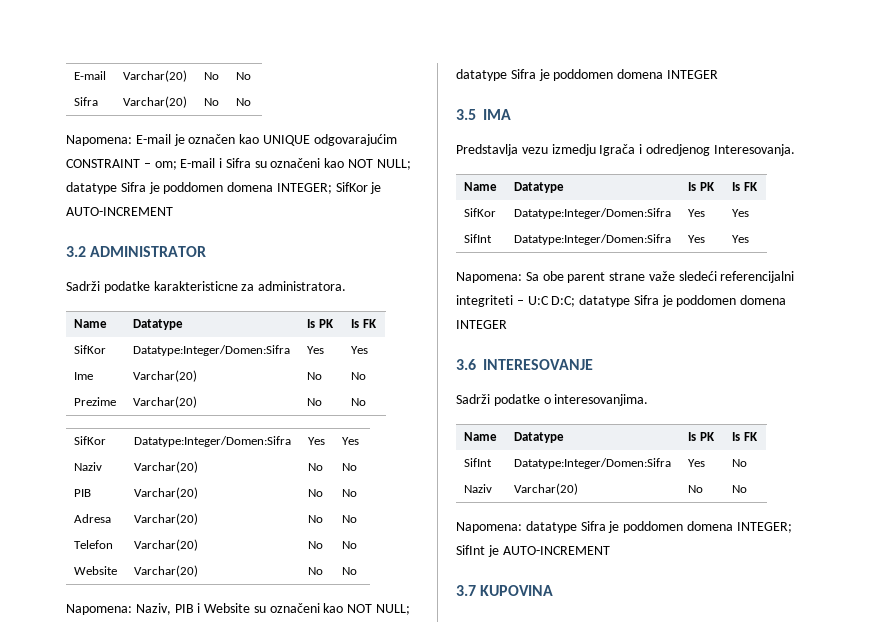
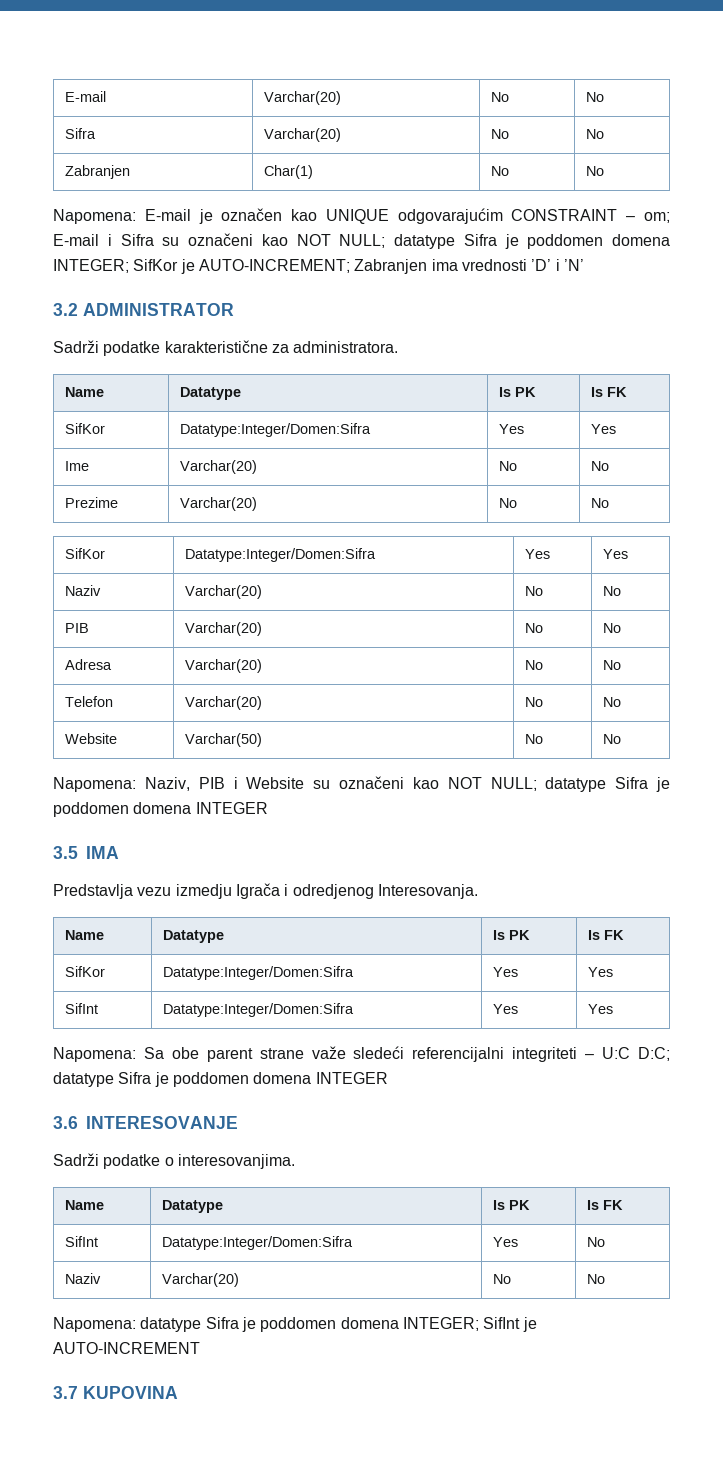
+ Zabranjen | Char(1) | No | No
- Napomena: E-mail je označen kao UNIQUE odgovarajućim CONSTRAINT – om; E-mail i Sifra su označeni kao NOT NULL; datatype Sifra je poddomen domena INTEGER; SifKor je AUTO-INCREMENT
+ Napomena: E-mail je označen kao UNIQUE odgovarajućim CONSTRAINT – om; E-mail i Sifra su označeni kao NOT NULL; datatype Sifra je poddomen domena INTEGER; SifKor je AUTO-INCREMENT; Zabranjen ima vrednosti ’D’ i ’N’
- Sadrži podatke karakteristicne za administratora.
+ Sadrži podatke karakteristične za administratora.
- Website | Varchar(20) | No | No
+ Website | Varchar(50) | No | No

